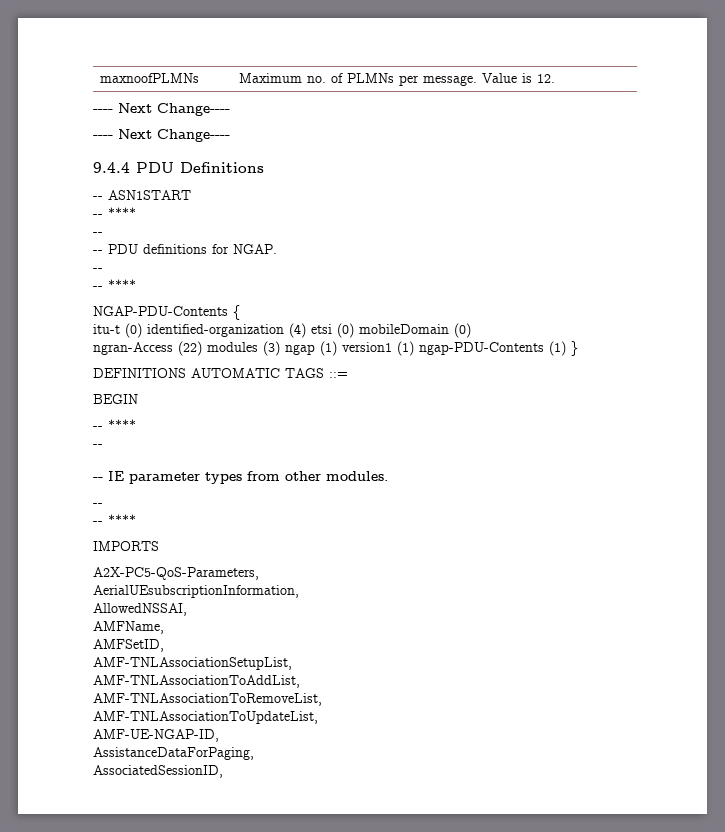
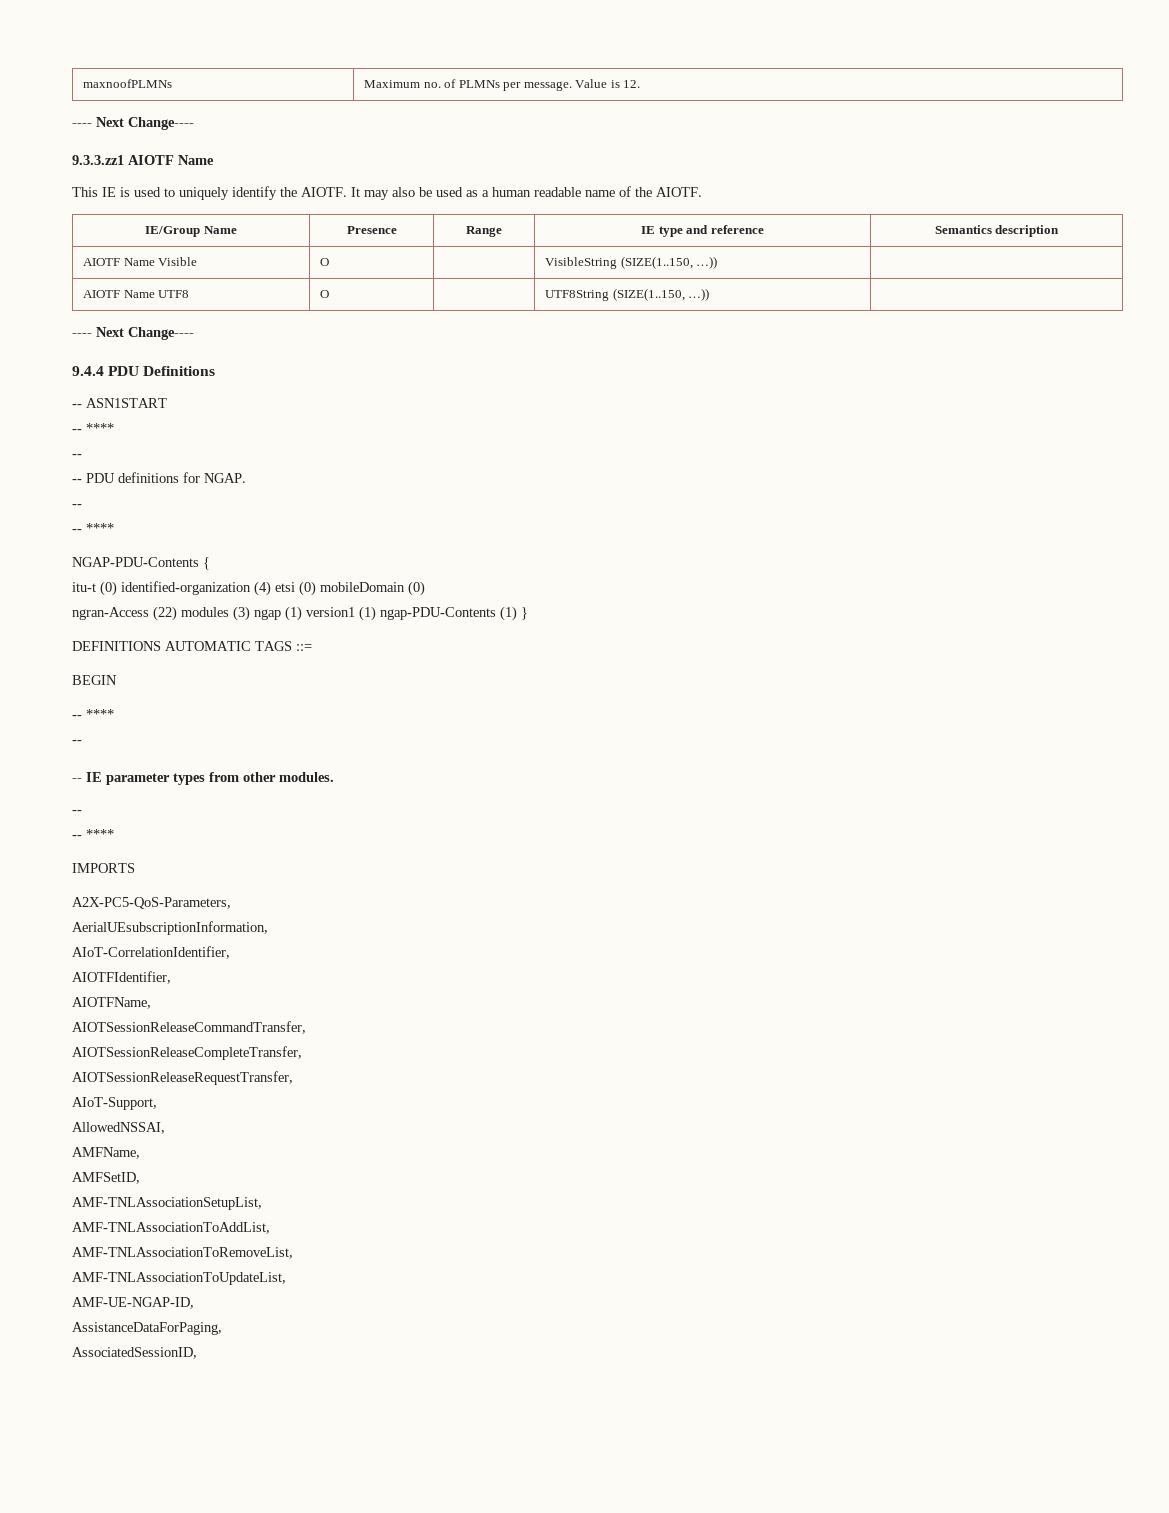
+ 9.3.3.zz1 AIOTF Name
+ This IE is used to uniquely identify the AIOTF. It may also be used as a human readable name of the AIOTF.
+ IE/Group Name | Presence | Range | IE type and reference | Semantics description
+ AIOTF Name Visible | O | | VisibleString (SIZE(1..150, …)) |
+ AIOTF Name UTF8 | O | | UTF8String (SIZE(1..150, …)) |
+ AIoT-CorrelationIdentifier,
+ AIOTFIdentifier,
+ AIOTFName,
+ AIOTSessionReleaseCommandTransfer,
+ AIOTSessionReleaseCompleteTransfer,
+ AIOTSessionReleaseRequestTransfer,
+ AIoT-Support,

